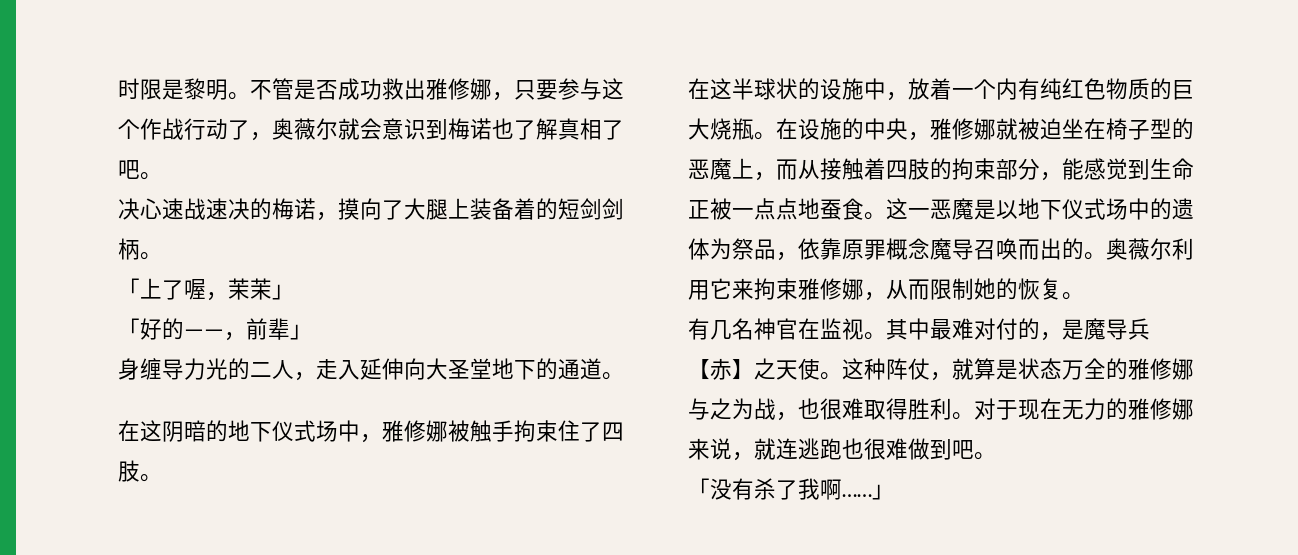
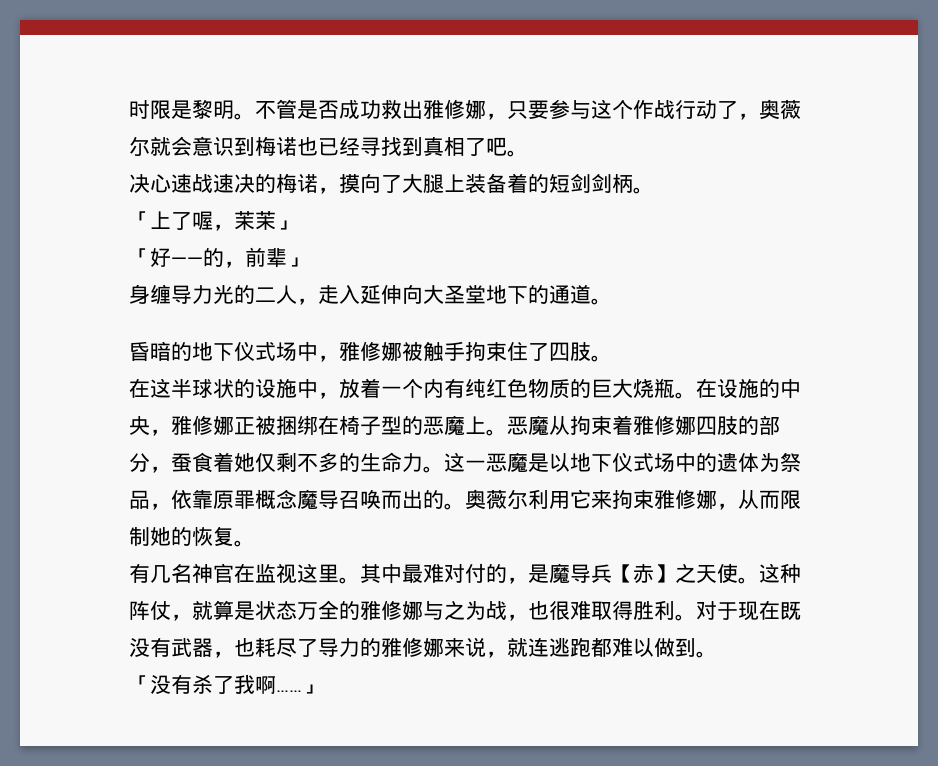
- 不管是否成功救出雅修娜，只要参与这个作战行动了，奥薇尔就会意识到梅诺也了解真相了吧。
+ 不管是否成功救出雅修娜，只要参与这个作战行动了，奥薇尔就会意识到梅诺也已经寻找到真相了吧。
- 「好的——，前辈」
+ 「好——的，前辈」
- 在这阴暗的地下仪式场中，雅修娜被触手拘束住了四肢。
+ 昏暗的地下仪式场中，雅修娜被触手拘束住了四肢。
- 在设施的中央，雅修娜就被迫坐在椅子型的恶魔上，而从接触着四肢的拘束部分，能感觉到生命正被一点点地蚕食。
+ 在设施的中央，雅修娜正被捆绑在椅子型的恶魔上。恶魔从拘束着雅修娜四肢的部分，蚕食着她仅剩不多的生命力。
- 有几名神官在监视。
+ 有几名神官在监视这里。
- 对于现在无力的雅修娜来说，就连逃跑也很难做到吧。
+ 对于现在既没有武器，也耗尽了导力的雅修娜来说，就连逃跑都难以做到。

